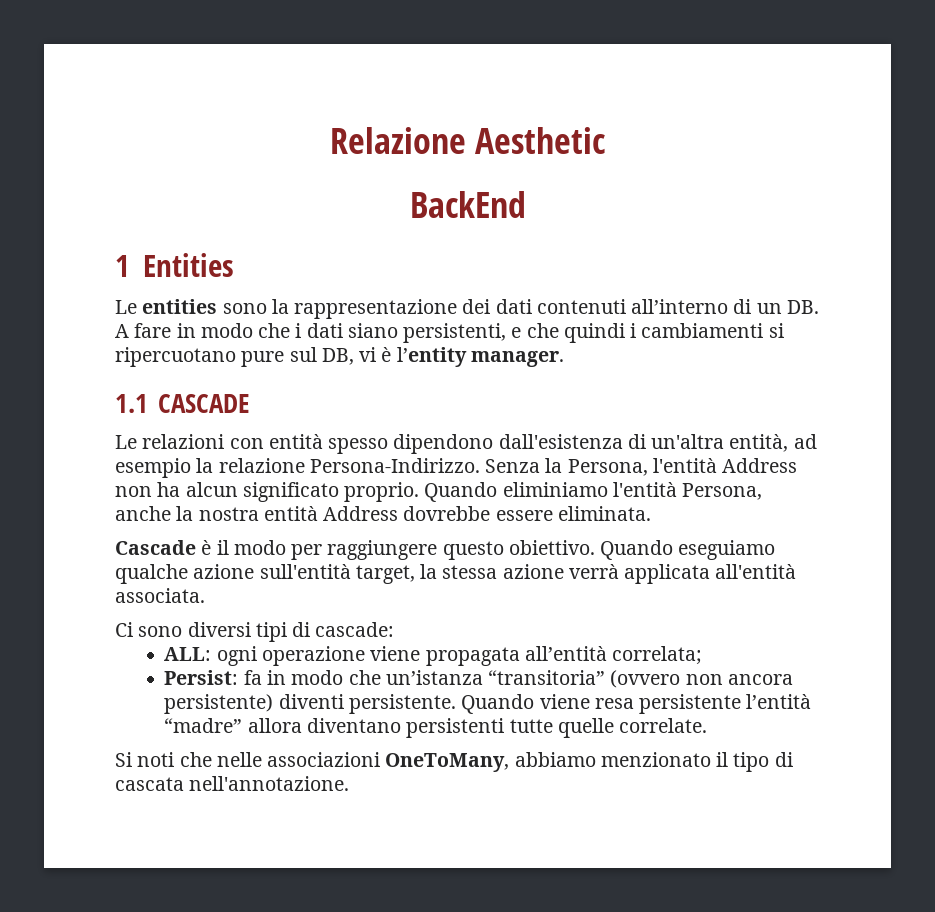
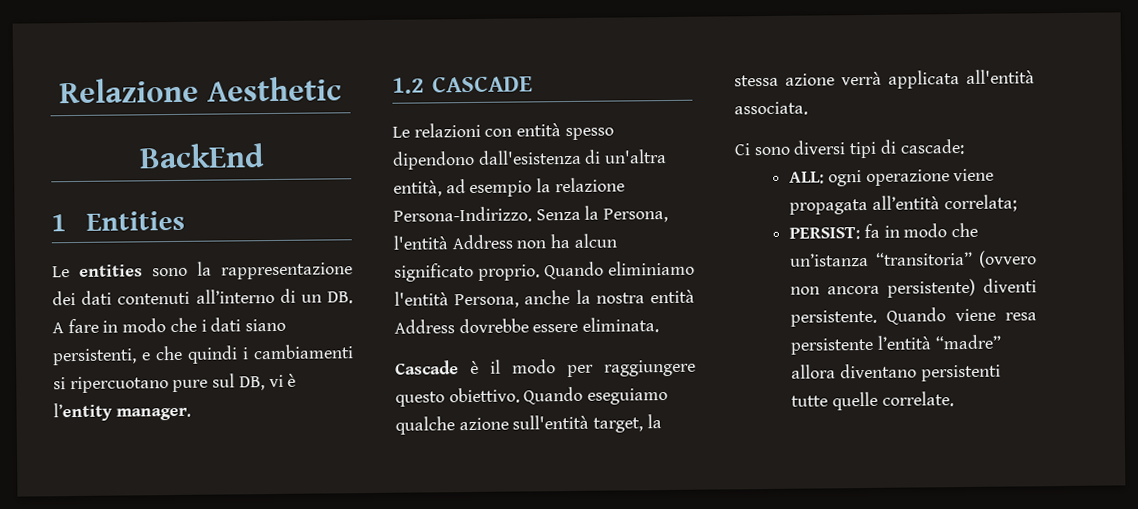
- 1.1 CASCADE
+ 1.2 CASCADE
- Persist: fa in modo che un’istanza “transitoria” (ovvero non ancora persistente) diventi persistente.
+ PERSIST: fa in modo che un’istanza “transitoria” (ovvero non ancora persistente) diventi persistente.
- Si noti che nelle associazioni OneToMany, abbiamo menzionato il tipo di cascata nell'annotazione.

